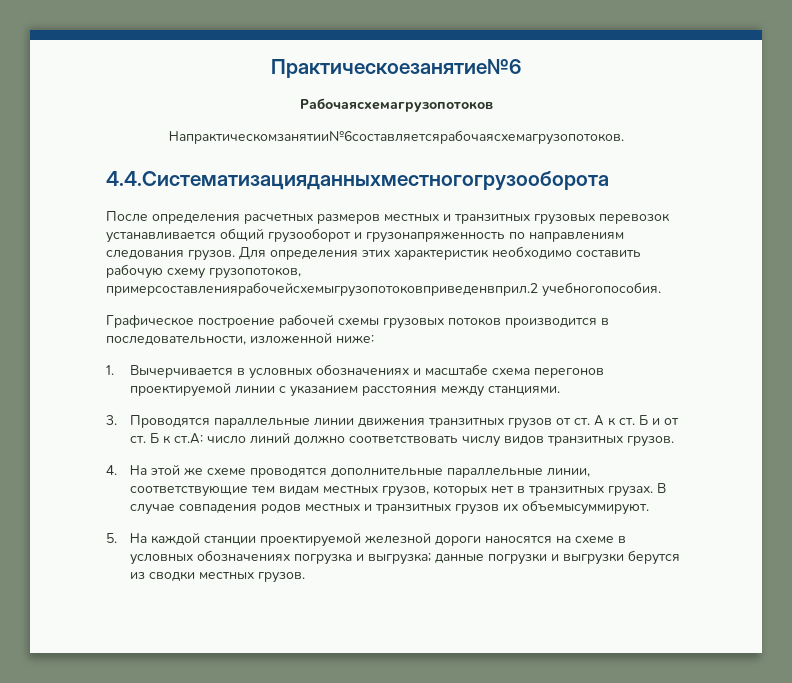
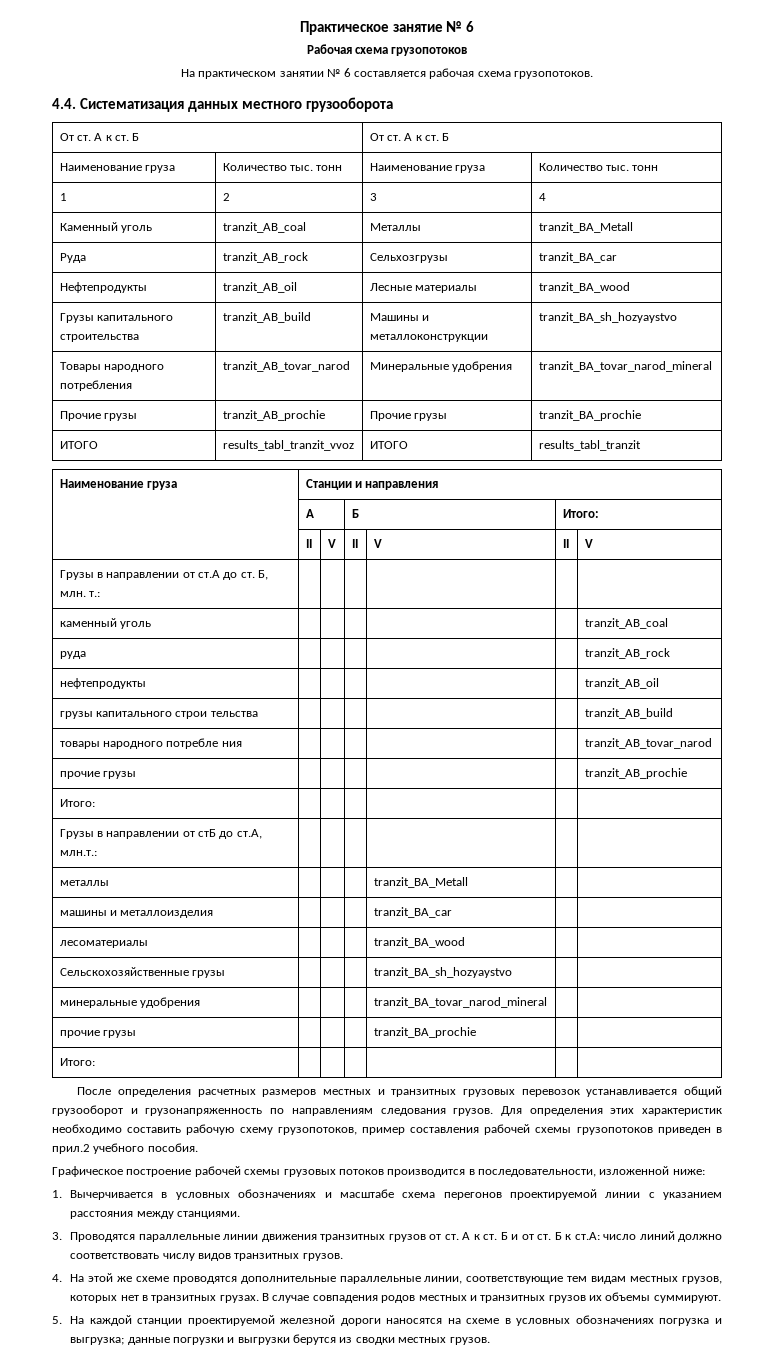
- Практическоезанятие№6
- Рабочаясхемагрузопотоков
- Напрактическомзанятии№6составляетсярабочаясхемагрузопотоков.
- 4.4.Систематизацияданныхместногогрузооборота
+ Практическое занятие № 6
+ Рабочая схема грузопотоков
+ На практическом занятии № 6 составляется рабочая схема грузопотоков.
+ 4.4. Систематизация данных местного грузооборота
+ От ст. А к ст. Б | От ст. А к ст. Б
+ Наименование груза | Количество тыс. тонн | Наименование груза | Количество тыс. тонн
+ 1 | 2 | 3 | 4
+ Каменный уголь | tranzit_AB_coal | Металлы | tranzit_BA_Metall
+ Руда | tranzit_AB_rock | Сельхозгрузы | tranzit_BA_car
+ Нефтепродукты | tranzit_AB_oil | Лесные материалы | tranzit_BA_wood
+ Грузы капитального строительства | tranzit_AB_build | Машины и металлоконструкции | tranzit_BA_sh_hozyaystvo
+ Товары народного потребления | tranzit_AB_tovar_narod | Минеральные удобрения | tranzit_BA_tovar_narod_mineral
+ Прочие грузы | tranzit_AB_prochie | Прочие грузы | tranzit_BA_prochie
+ ИТОГО | results_tabl_tranzit_vvoz | ИТОГО | results_tabl_tranzit
+ Наименование груза | Станции и направления
+ | А | Б | Итого:
+ | II | V | II | V | II | V
+ Грузы в направлении от ст.А до ст. Б, млн. т.: | | | | | |
+ каменный уголь | | | | | | tranzit_AB_coal
+ руда | | | | | | tranzit_AB_rock
+ нефтепродукты | | | | | | tranzit_AB_oil
+ грузы капитального строи тельства | | | | | | tranzit_AB_build
+ товары народного потребле ния | | | | | | tranzit_AB_tovar_narod
+ прочие грузы | | | | | | tranzit_AB_prochie
+ Итого: | | | | | |
+ Грузы в направлении от стБ до ст.А, млн.т.: | | | | | |
+ металлы | | | | tranzit_BA_Metall | |
+ машины и металлоизделия | | | | tranzit_BA_car | |
+ лесоматериалы | | | | tranzit_BA_wood | |
+ Сельскохозяйственные грузы | | | | tranzit_BA_sh_hozyaystvo | |
+ минеральные удобрения | | | | tranzit_BA_tovar_narod_mineral | |
+ прочие грузы | | | | tranzit_BA_prochie | |
+ Итого: | | | | | |
- Для определения этих характеристик необходимо составить рабочую схему грузопотоков, примерсоставлениярабочейсхемыгрузопотоковприведенвприл.2 учебногопособия.
+ Для определения этих характеристик необходимо составить рабочую схему грузопотоков, пример составления рабочей схемы грузопотоков приведен в прил.2 учебного пособия.
- В случае совпадения родов местных и транзитных грузов их объемысуммируют.
+ В случае совпадения родов местных и транзитных грузов их объемы суммируют.

